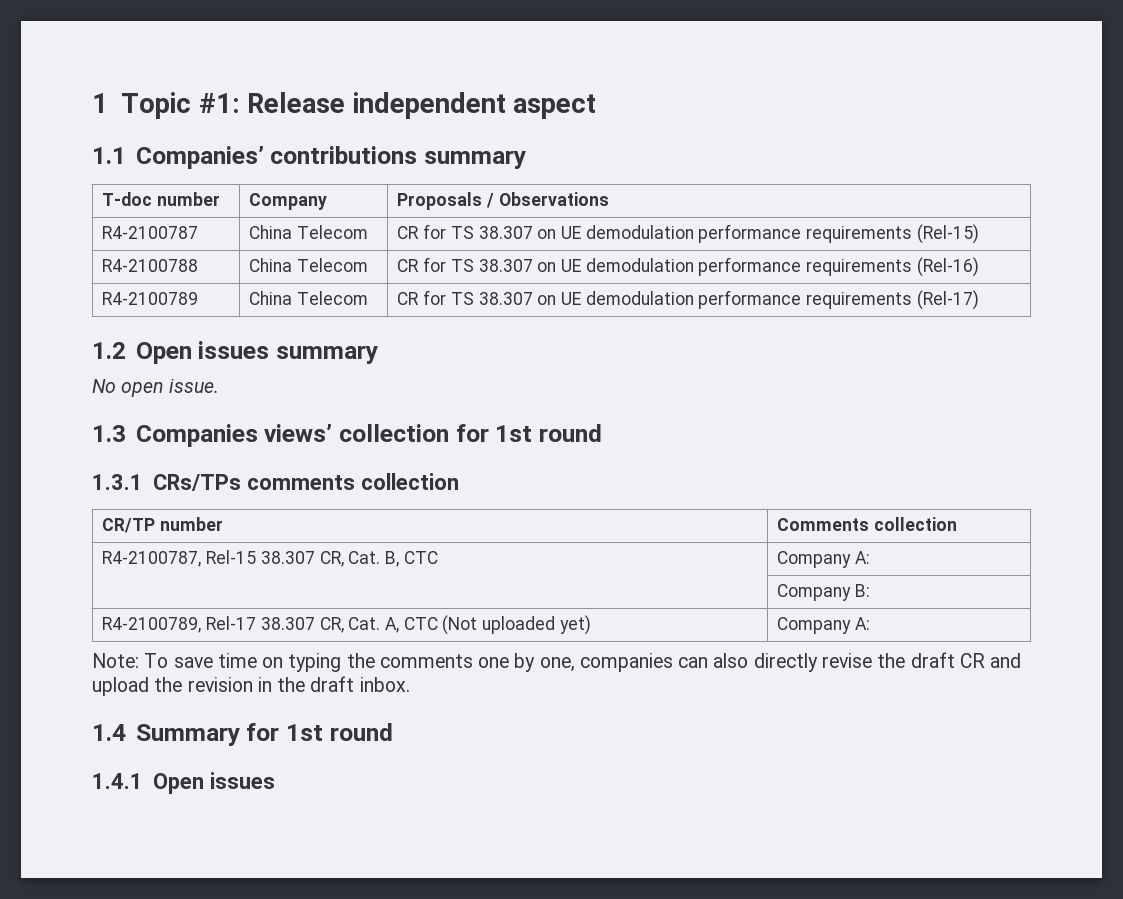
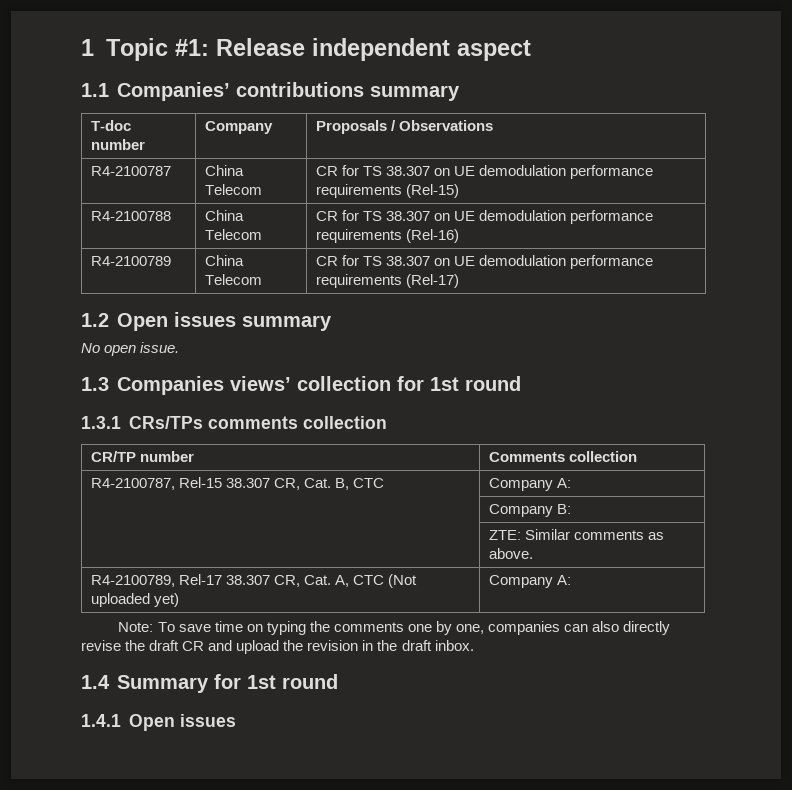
+ | ZTE: Similar comments as above.

